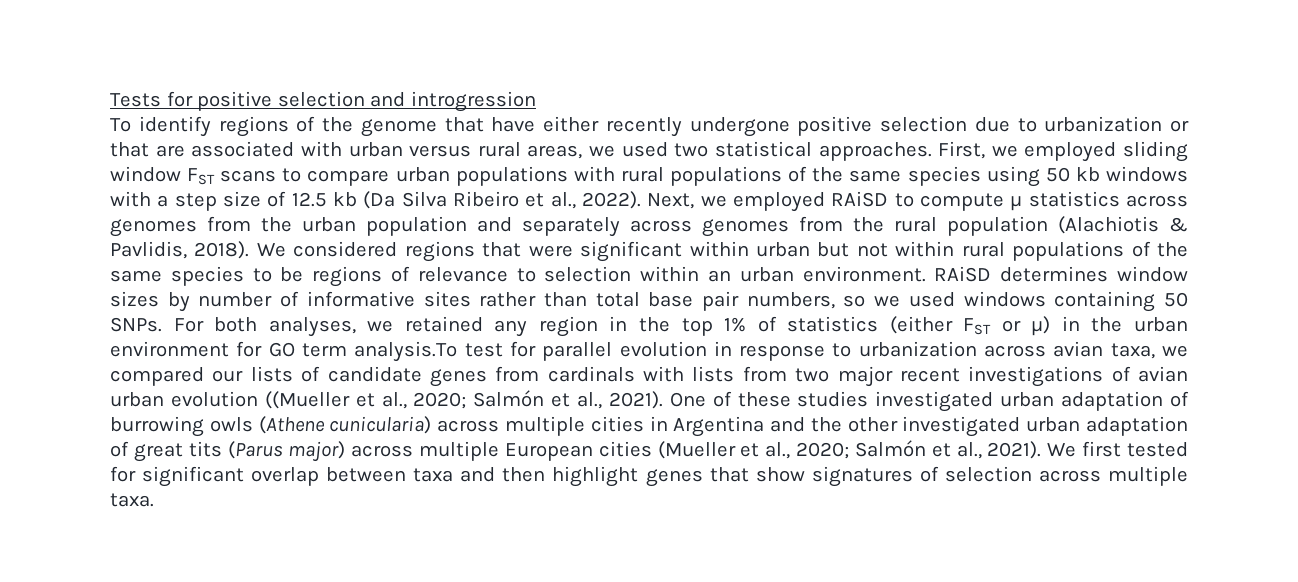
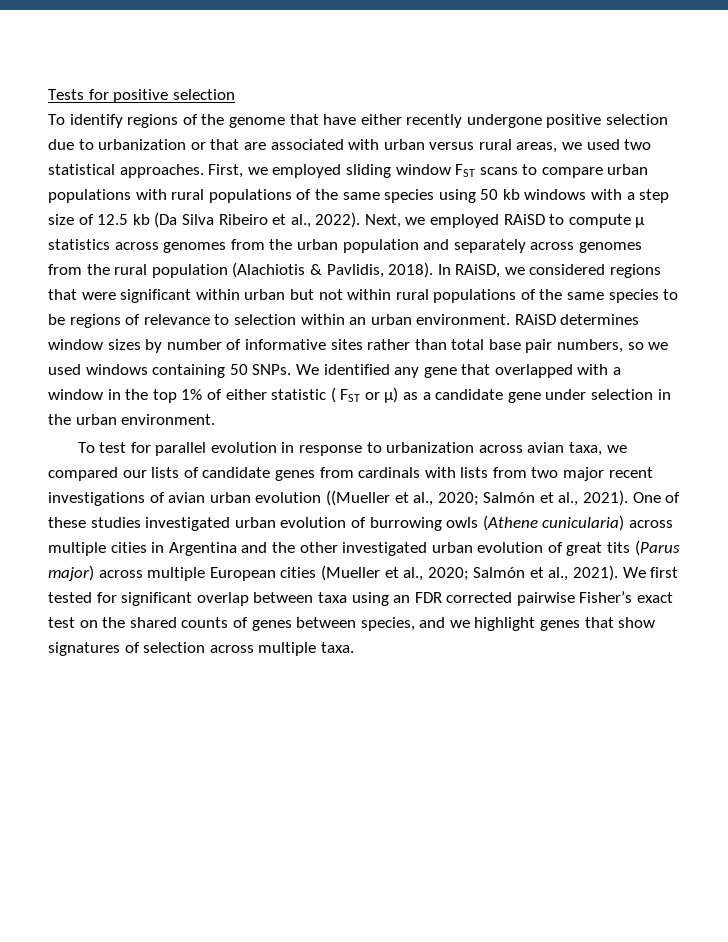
- Tests for positive selection and introgression
+ Tests for positive selection
- We considered regions that were significant within urban but not within rural populations of the same species to be regions of relevance to selection within an urban environment.
+ In RAiSD, we considered regions that were significant within urban but not within rural populations of the same species to be regions of relevance to selection within an urban environment.
- For both analyses, we retained any region in the top 1% of statistics (either FST or μ) in the urban environment for GO term analysis.To test for parallel evolution in response to urbanization across avian taxa, we compared our lists of candidate genes from cardinals with lists from two major recent investigations of avian urban evolution ((Mueller et al., 2020; Salmón et al., 2021).
+ We identified any gene that overlapped with a window in the top 1% of either statistic ( FST or μ) as a candidate gene under selection in the urban environment.
+ To test for parallel evolution in response to urbanization across avian taxa, we compared our lists of candidate genes from cardinals with lists from two major recent investigations of avian urban evolution ((Mueller et al., 2020; Salmón et al., 2021).
- One of these studies investigated urban adaptation of burrowing owls (Athene cunicularia) across multiple cities in Argentina and the other investigated urban adaptation of great tits (Parus major) across multiple European cities (Mueller et al., 2020; Salmón et al., 2021).
+ One of these studies investigated urban evolution of burrowing owls (Athene cunicularia) across multiple cities in Argentina and the other investigated urban evolution of great tits (Parus major) across multiple European cities (Mueller et al., 2020; Salmón et al., 2021).
- We first tested for significant overlap between taxa and then highlight genes that show signatures of selection across multiple taxa.
+ We first tested for significant overlap between taxa using an FDR corrected pairwise Fisher’s exact test on the shared counts of genes between species, and we highlight genes that show signatures of selection across multiple taxa.

